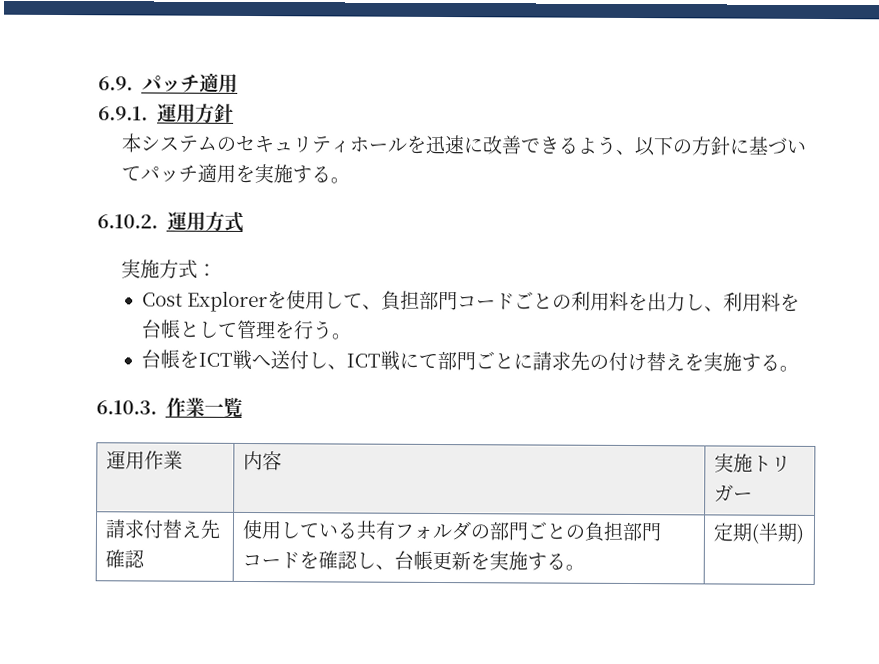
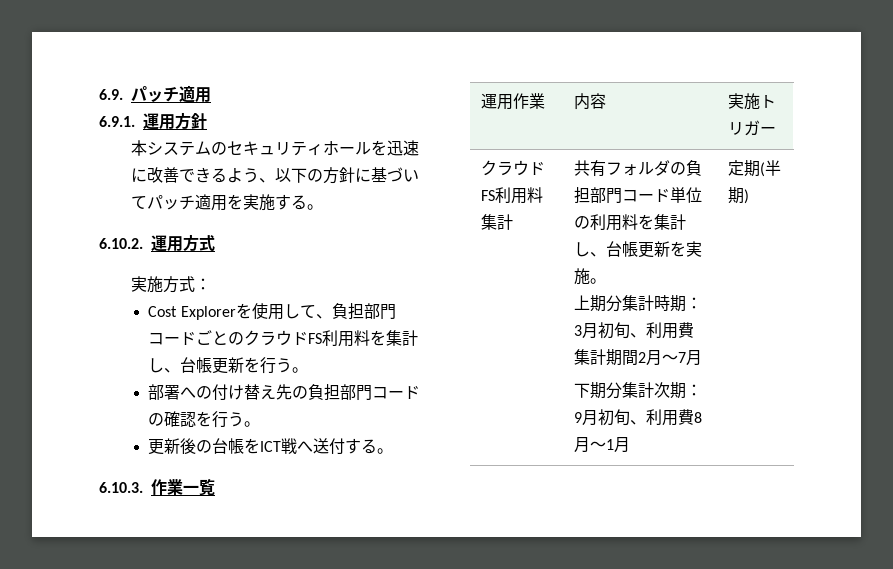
- Cost Explorerを使用して、負担部門コードごとの利用料を出力し、利用料を台帳として管理を行う。
- 台帳をICT戦へ送付し、ICT戦にて部門ごとに請求先の付け替えを実施する。
+ Cost Explorerを使用して、負担部門コードごとのクラウドFS利用料を集計し、台帳更新を行う。
+ 部署への付け替え先の負担部門コードの確認を行う。
+ 更新後の台帳をICT戦へ送付する。
- 請求付替え先確認 | 使用している共有フォルダの部門ごとの負担部門コードを確認し、台帳更新を実施する。
+ クラウドFS利用料集計 | 共有フォルダの負担部門コード単位の利用料を集計し、台帳更新を実施。
+ 上期分集計時期：3月初旬、利用費集計期間2月～7月
+ 下期分集計次期：9月初旬、利用費8月～1月

